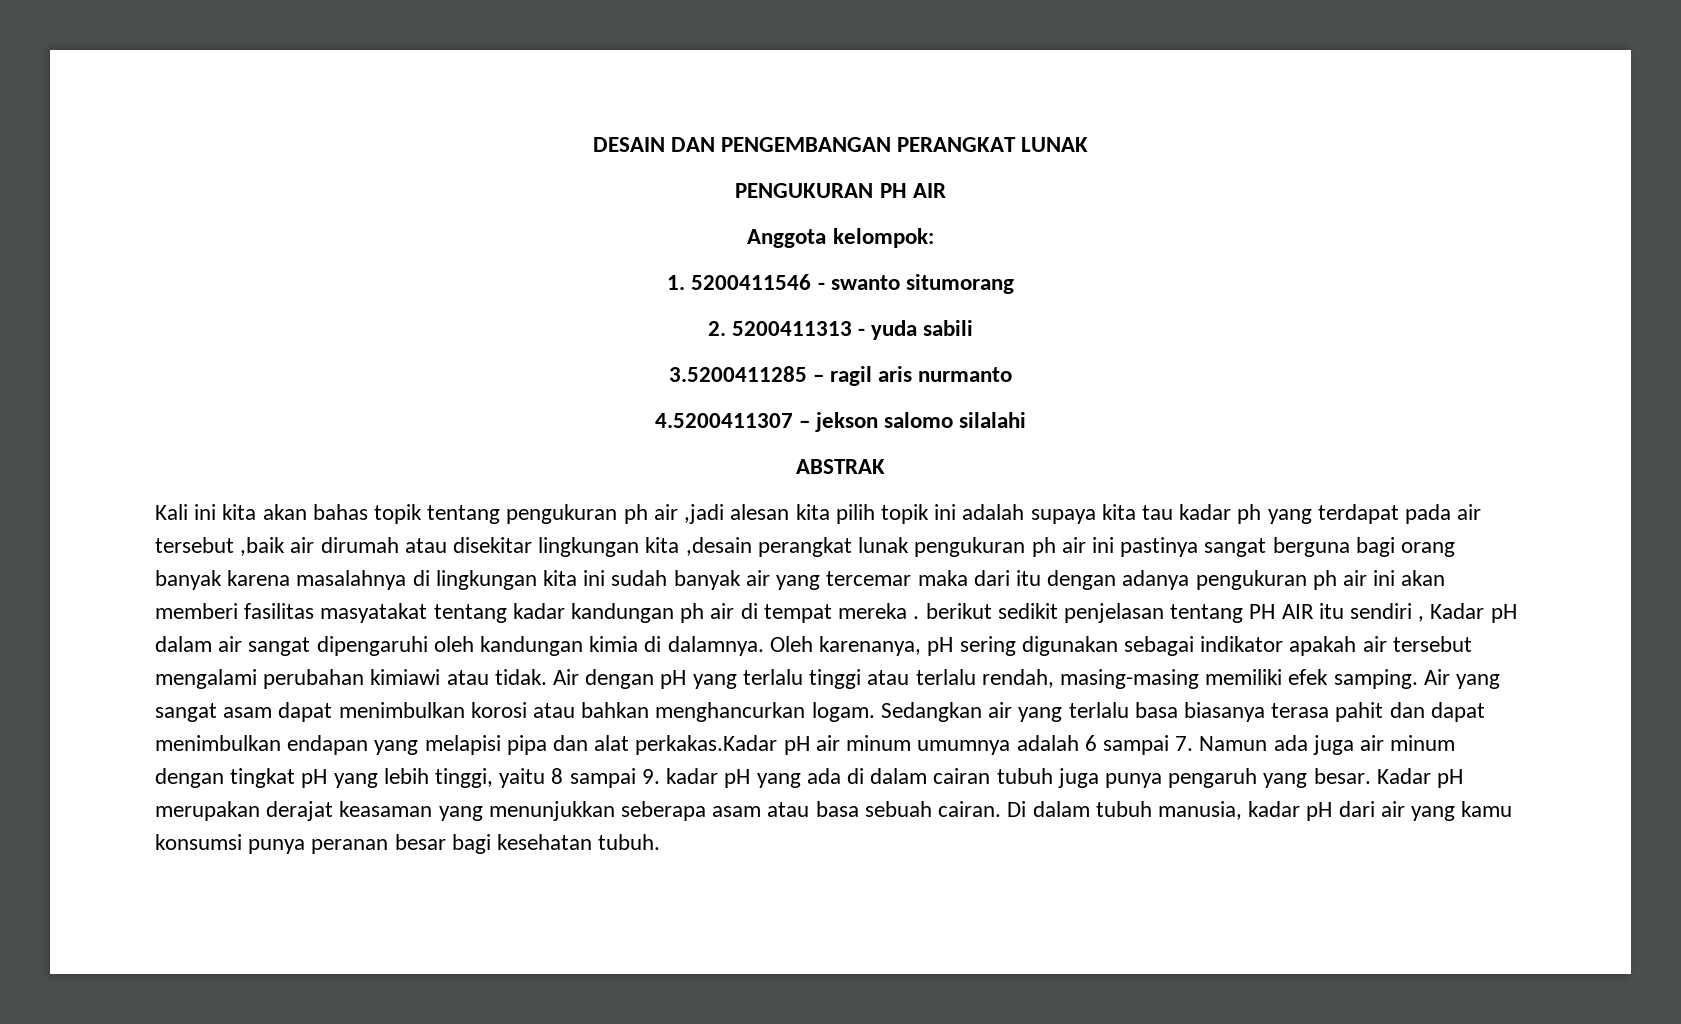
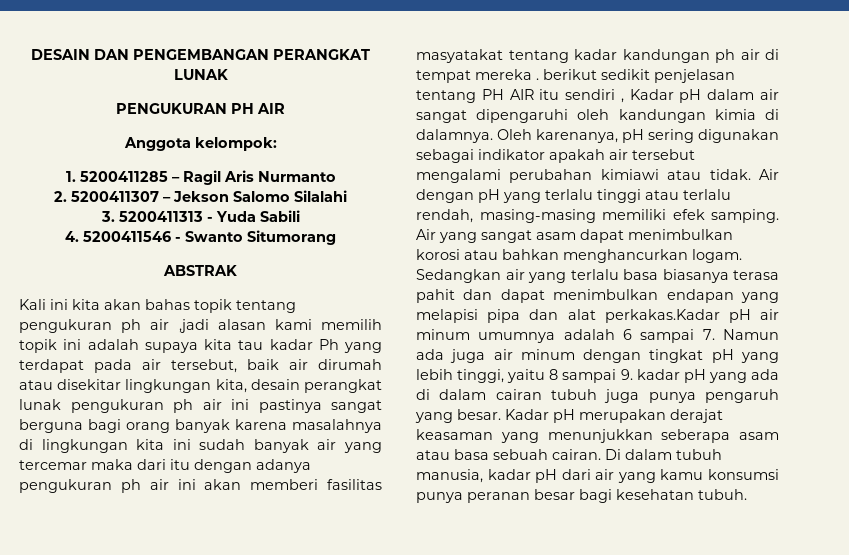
- 1. 5200411546 - swanto situmorang
- 2. 5200411313 - yuda sabili
- 3.5200411285 – ragil aris nurmanto
- 4.5200411307 – jekson salomo silalahi
+ 1. 5200411285 – Ragil Aris Nurmanto
+ 2. 5200411307 – Jekson Salomo Silalahi
+ 3. 5200411313 - Yuda Sabili
+ 4. 5200411546 - Swanto Situmorang
- Kali ini kita akan bahas topik tentang pengukuran ph air ,jadi alesan kita pilih topik ini adalah supaya kita tau kadar ph yang terdapat pada air tersebut ,baik air dirumah atau disekitar lingkungan kita ,desain perangkat lunak pengukuran ph air ini pastinya sangat berguna bagi orang banyak karena masalahnya di lingkungan kita ini sudah banyak air yang tercemar maka dari itu dengan adanya pengukuran ph air ini akan memberi fasilitas masyatakat tentang kadar kandungan ph air di tempat mereka . berikut sedikit penjelasan tentang PH AIR itu sendiri , Kadar pH dalam air sangat dipengaruhi oleh kandungan kimia di dalamnya.
+ Kali ini kita akan bahas topik tentang pengukuran ph air ,jadi alasan kami memilih topik ini adalah supaya kita tau kadar Ph yang terdapat pada air tersebut, baik air dirumah atau disekitar lingkungan kita, desain perangkat lunak pengukuran ph air ini pastinya sangat berguna bagi orang banyak karena masalahnya di lingkungan kita ini sudah banyak air yang tercemar maka dari itu dengan adanya pengukuran ph air ini akan memberi fasilitas masyatakat tentang kadar kandungan ph air di tempat mereka . berikut sedikit penjelasan tentang PH AIR itu sendiri , Kadar pH dalam air sangat dipengaruhi oleh kandungan kimia di dalamnya.

